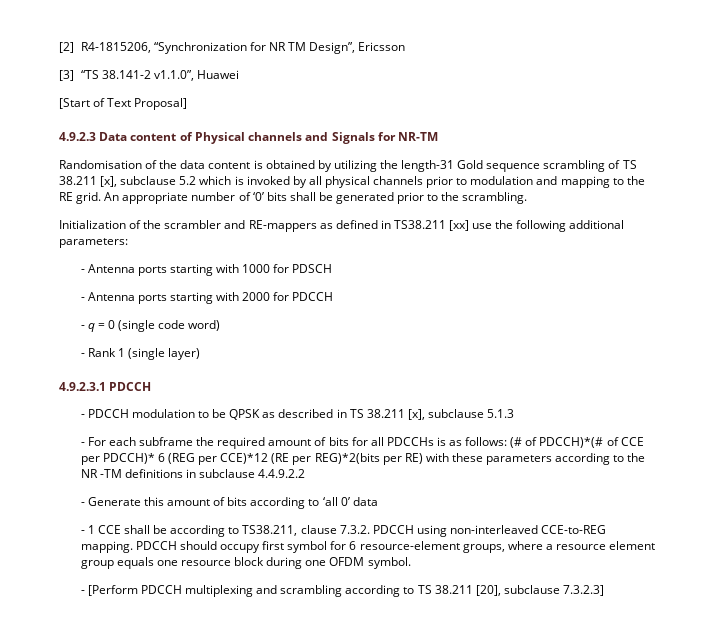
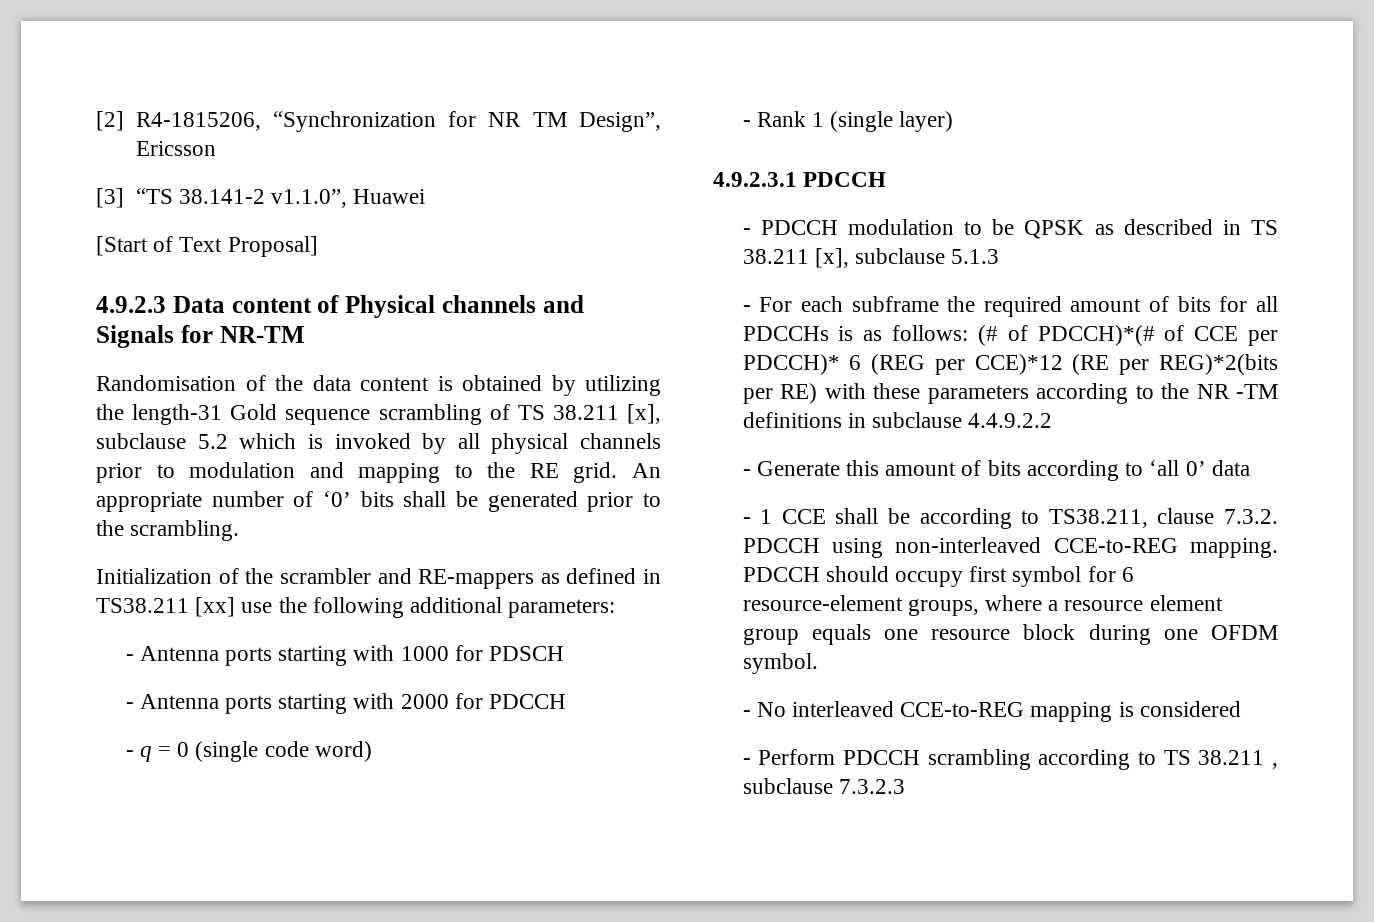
- - [Perform PDCCH multiplexing and scrambling according to TS 38.211 [20], subclause 7.3.2.3]
+ - No interleaved CCE-to-REG mapping is considered
+ - Perform PDCCH scrambling according to TS 38.211 , subclause 7.3.2.3

